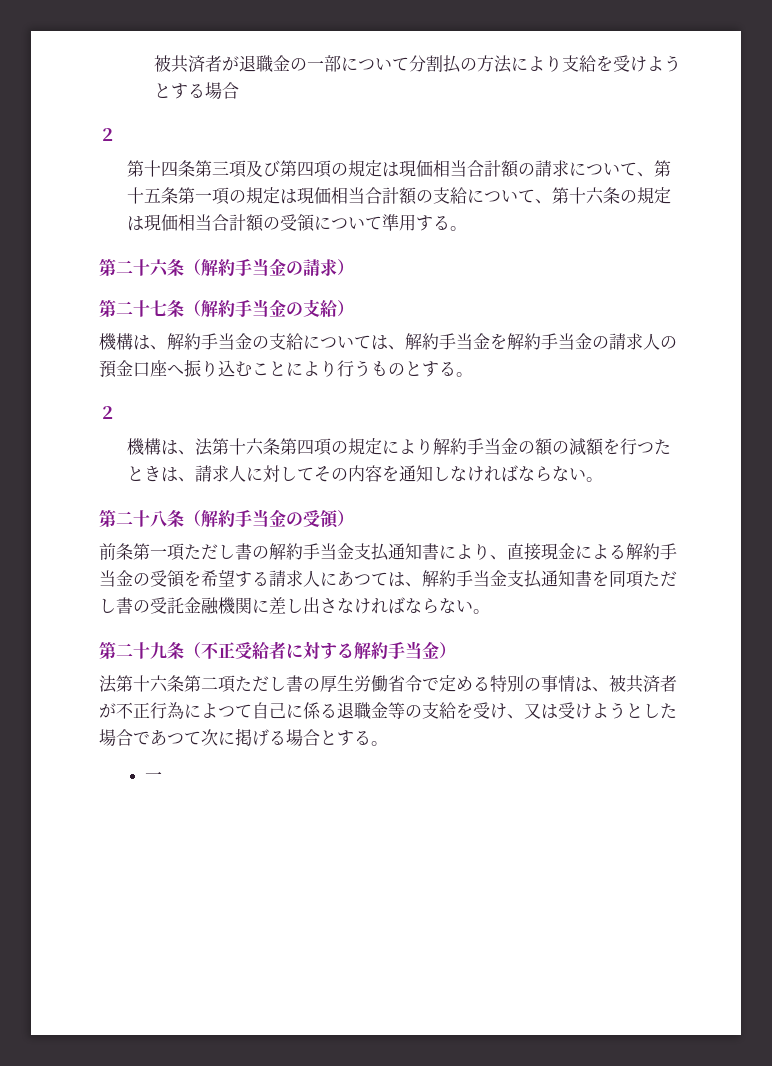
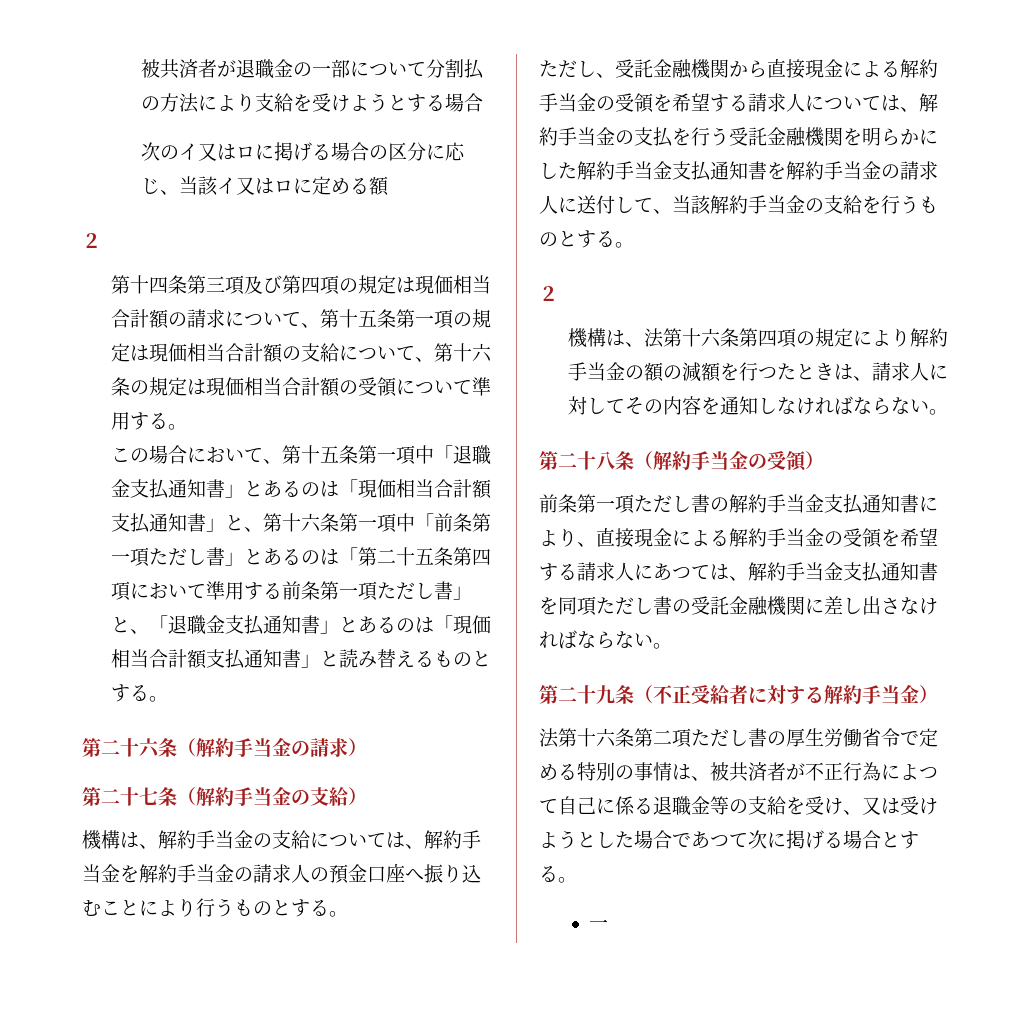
+ 次のイ又はロに掲げる場合の区分に応じ、当該イ又はロに定める額
+ この場合において、第十五条第一項中「退職金支払通知書」とあるのは「現価相当合計額支払通知書」と、第十六条第一項中「前条第一項ただし書」とあるのは「第二十五条第四項において準用する前条第一項ただし書」と、「退職金支払通知書」とあるのは「現価相当合計額支払通知書」と読み替えるものとする。
+ ただし、受託金融機関から直接現金による解約手当金の受領を希望する請求人については、解約手当金の支払を行う受託金融機関を明らかにした解約手当金支払通知書を解約手当金の請求人に送付して、当該解約手当金の支給を行うものとする。

